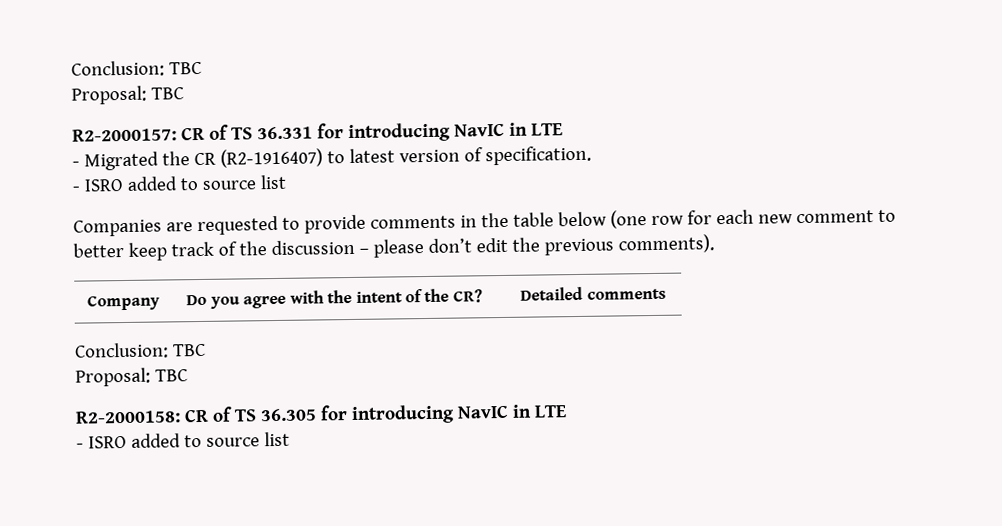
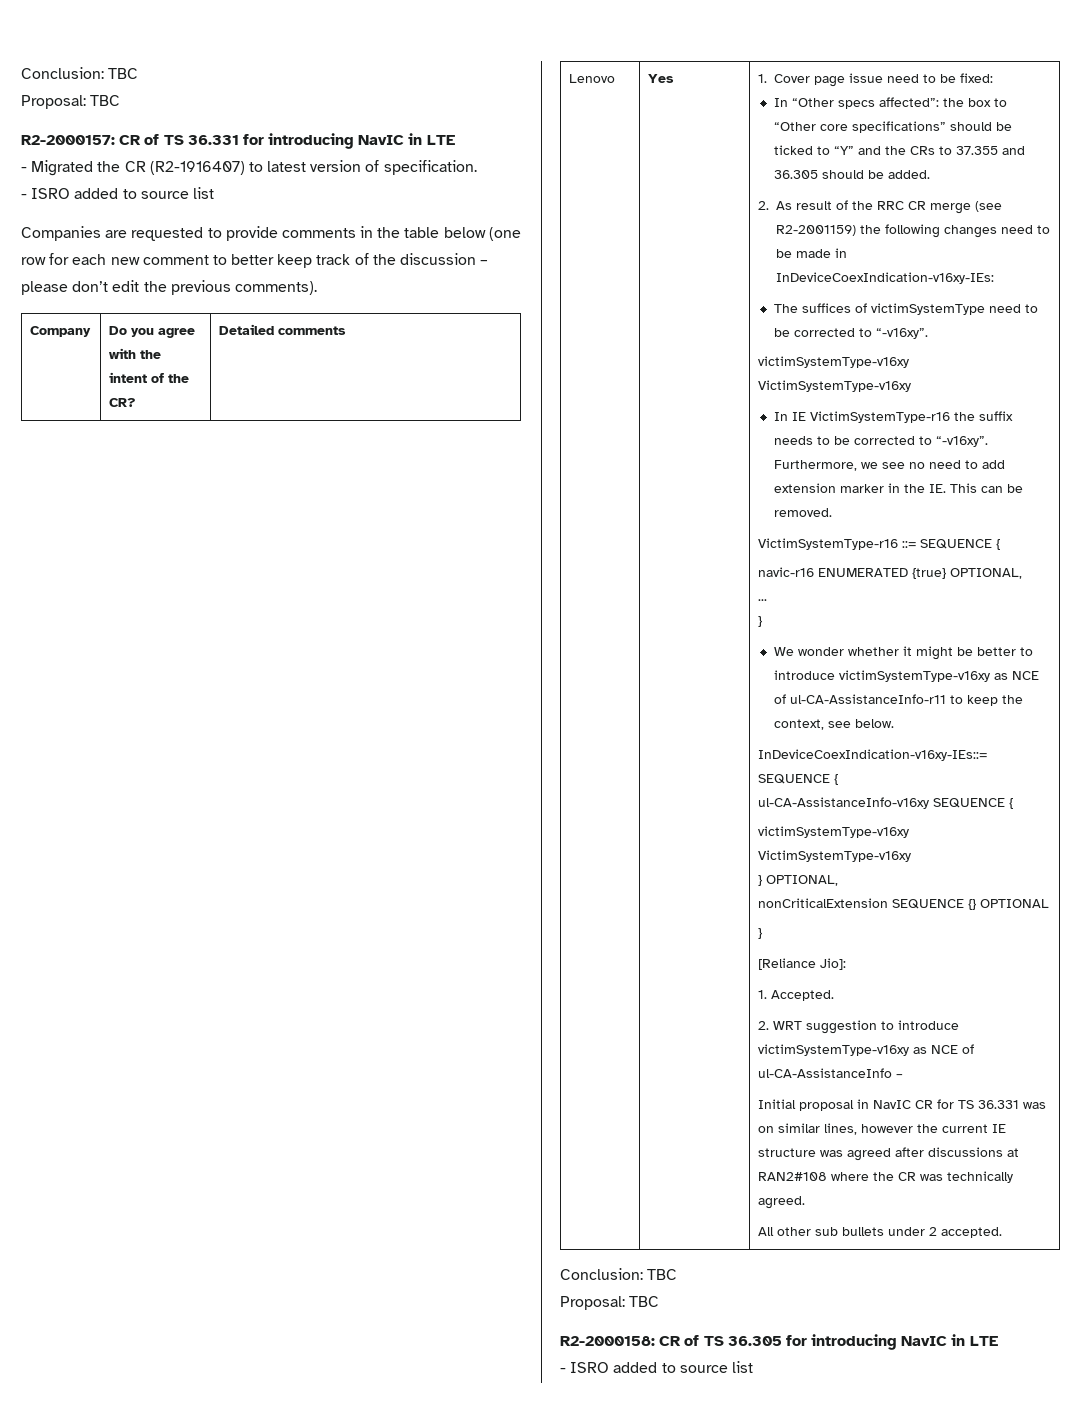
+ Lenovo | Yes | 1. Cover page issue need to be fixed:
+ In “Other specs affected”: the box to “Other core specifications” should be ticked to “Y” and the CRs to 37.355 and 36.305 should be added.
+ 2. As result of the RRC CR merge (see R2-2001159) the following changes need to be made in InDeviceCoexIndication-v16xy-IEs:
+ The suffices of victimSystemType need to be corrected to “-v16xy”.
+ victimSystemType-v16xy VictimSystemType-v16xy
+ In IE VictimSystemType-r16 the suffix needs to be corrected to “-v16xy”. Furthermore, we see no need to add extension marker in the IE. This can be removed.
+ VictimSystemType-r16 ::= SEQUENCE {
+ navic-r16 ENUMERATED {true} OPTIONAL,
+ ...
+ }
+ We wonder whether it might be better to introduce victimSystemType-v16xy as NCE of ul-CA-AssistanceInfo-r11 to keep the context, see below.
+ InDeviceCoexIndication-v16xy-IEs::= SEQUENCE {
+ ul-CA-AssistanceInfo-v16xy SEQUENCE {
+ victimSystemType-v16xy VictimSystemType-v16xy
+ } OPTIONAL,
+ nonCriticalExtension SEQUENCE {} OPTIONAL
+ }
+ [Reliance Jio]:
+ 1. Accepted.
+ 2. WRT suggestion to introduce victimSystemType-v16xy as NCE of ul-CA-AssistanceInfo –
+ Initial proposal in NavIC CR for TS 36.331 was on similar lines, however the current IE structure was agreed after discussions at RAN2#108 where the CR was technically agreed.
+ All other sub bullets under 2 accepted.

